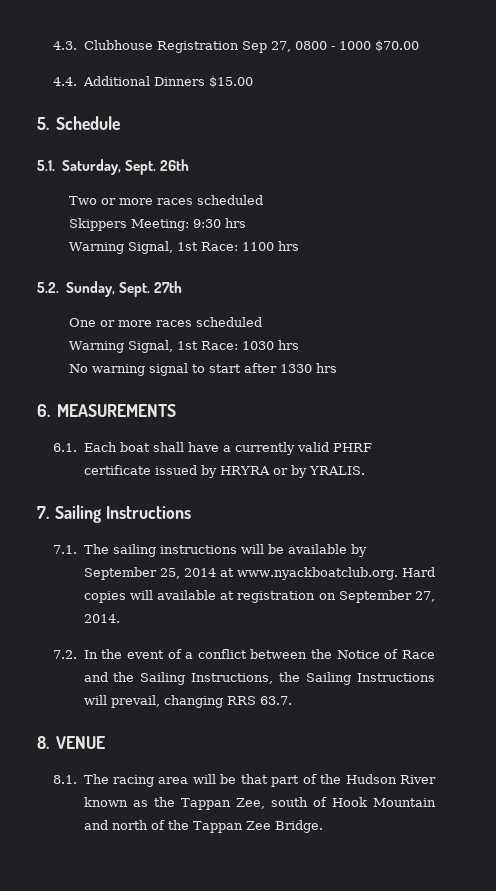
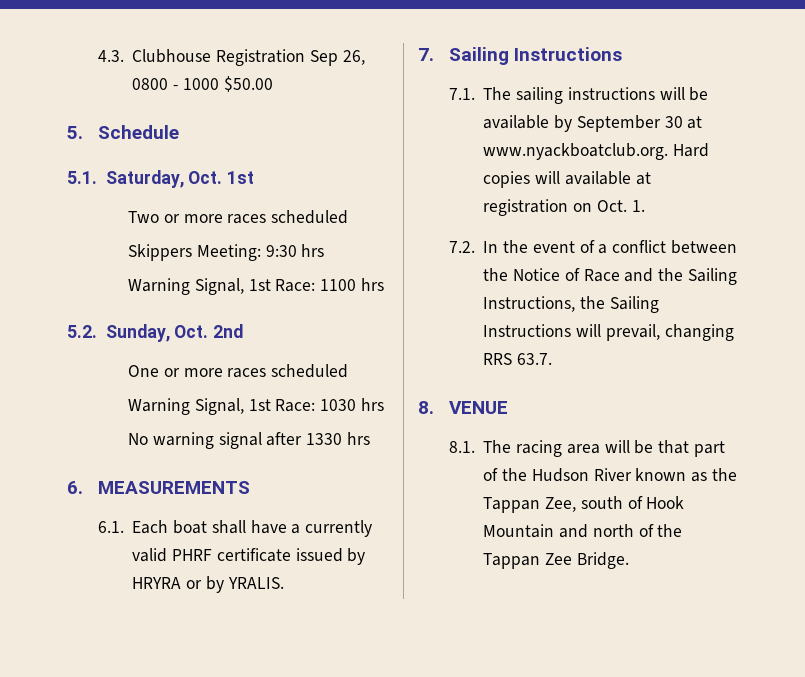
- 4.3. Clubhouse Registration Sep 27, 0800 - 1000 $70.00
- 4.4. Additional Dinners $15.00
+ 4.3. Clubhouse Registration Sep 26, 0800 - 1000 $50.00
- 5.1. Saturday, Sept. 26th
+ 5.1. Saturday, Oct. 1st
- 5.2. Sunday, Sept. 27th
+ 5.2. Sunday, Oct. 2nd
- No warning signal to start after 1330 hrs
+ No warning signal after 1330 hrs
- 7.1. The sailing instructions will be available by September 25, 2014 at www.nyackboatclub.org. Hard copies will available at registration on September 27, 2014.
+ 7.1. The sailing instructions will be available by September 30 at www.nyackboatclub.org. Hard copies will available at registration on Oct. 1.

